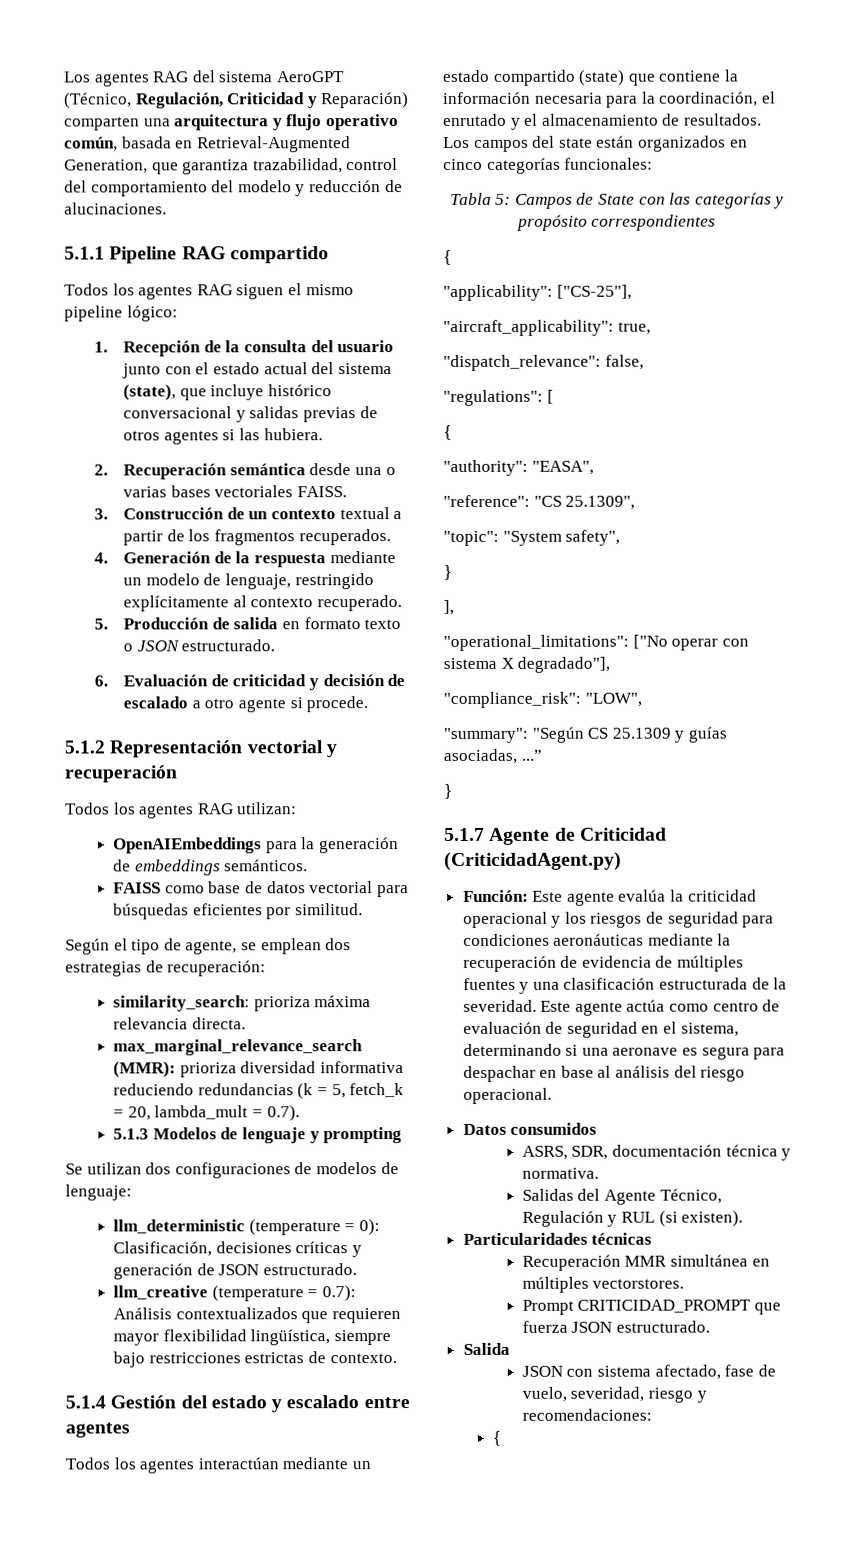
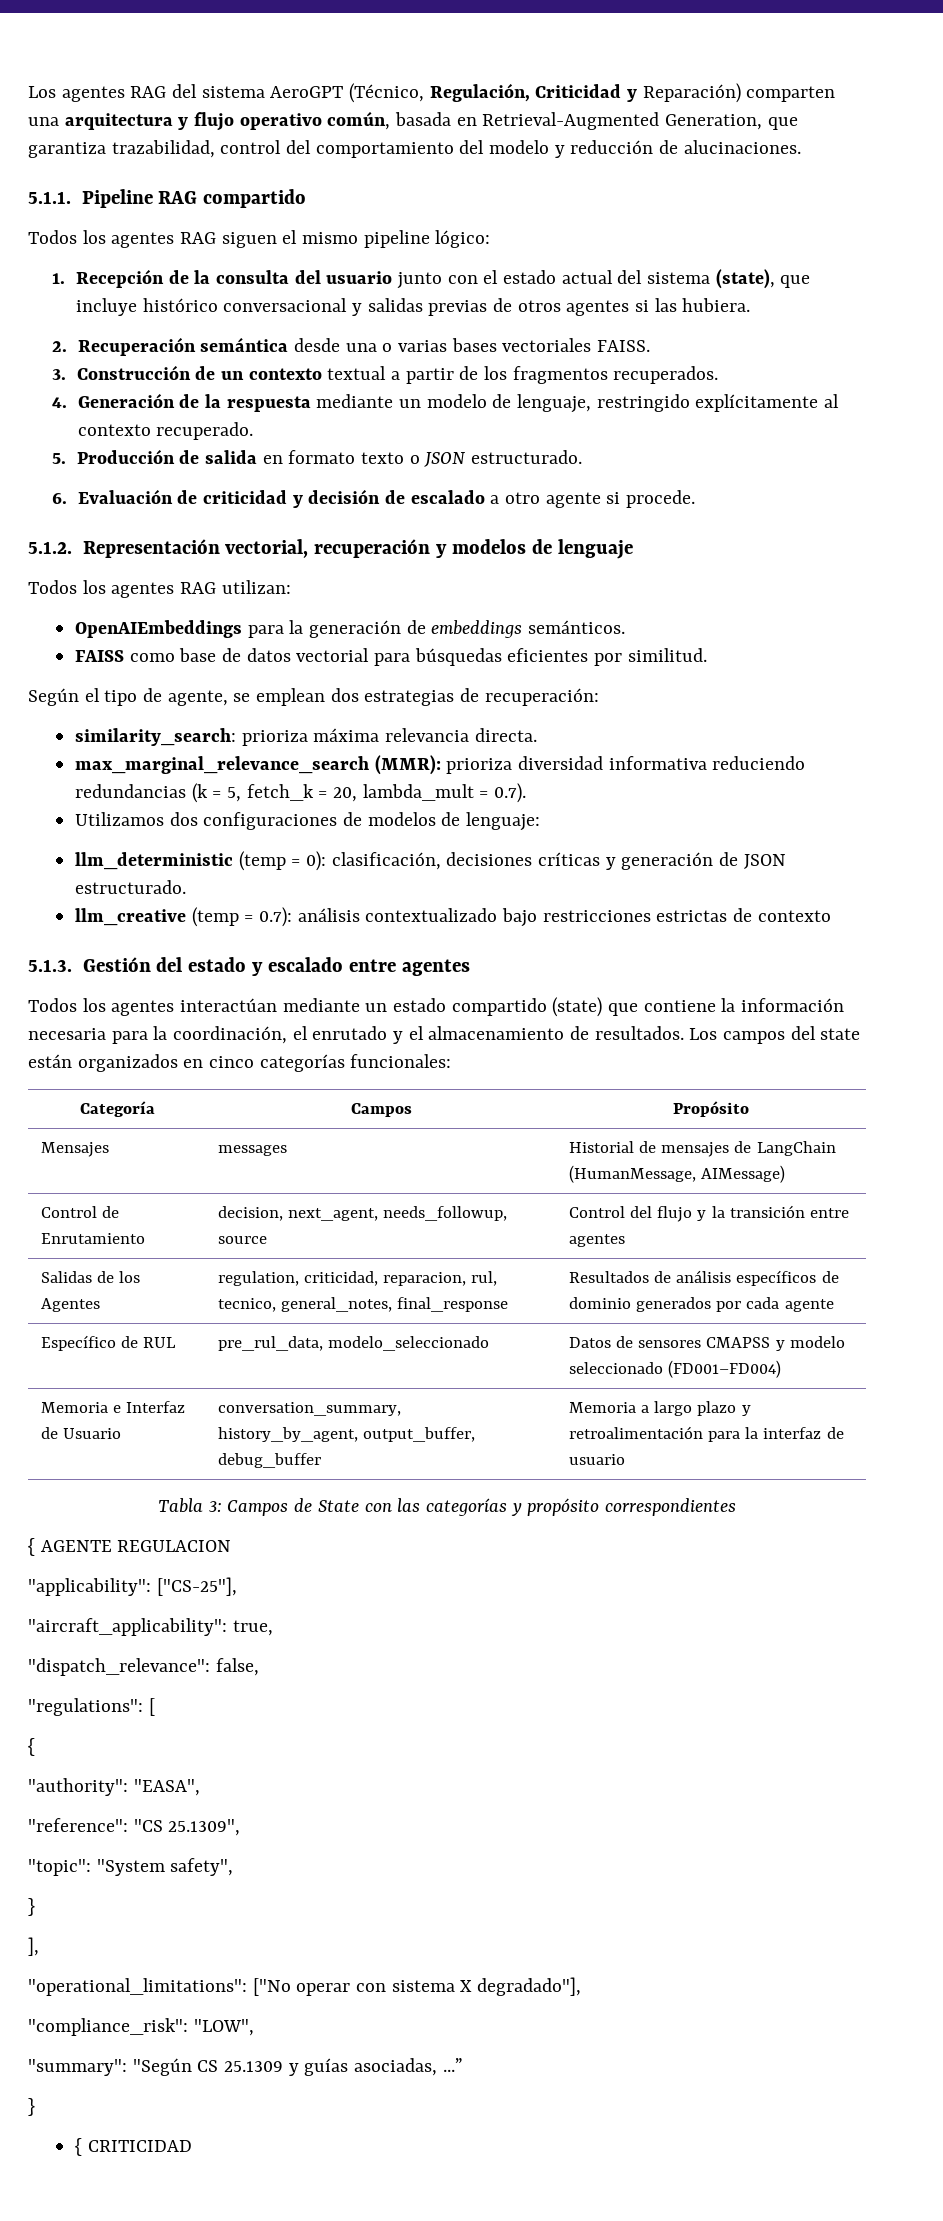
- 5.1.1 Pipeline RAG compartido
+ 5.1.1. Pipeline RAG compartido
- 5.1.2 Representación vectorial y recuperación
+ 5.1.2. Representación vectorial, recuperación y modelos de lenguaje
- 5.1.3 Modelos de lenguaje y prompting
- Se utilizan dos configuraciones de modelos de lenguaje:
+ Utilizamos dos configuraciones de modelos de lenguaje:
- llm_deterministic (temperature = 0): Clasificación, decisiones críticas y generación de JSON estructurado.
+ llm_deterministic (temp = 0): clasificación, decisiones críticas y generación de JSON estructurado.
- llm_creative (temperature = 0.7): Análisis contextualizados que requieren mayor flexibilidad lingüística, siempre bajo restricciones estrictas de contexto.
- 5.1.4 Gestión del estado y escalado entre agentes
+ llm_creative (temp = 0.7): análisis contextualizado bajo restricciones estrictas de contexto
+ 5.1.3. Gestión del estado y escalado entre agentes
+ Categoría | Campos | Propósito
+ Mensajes | messages | Historial de mensajes de LangChain (HumanMessage, AIMessage)
+ Control de Enrutamiento | decision, next_agent, needs_followup, source | Control del flujo y la transición entre agentes
+ Salidas de los Agentes | regulation, criticidad, reparacion, rul, tecnico, general_notes, final_response | Resultados de análisis específicos de dominio generados por cada agente
+ Específico de RUL | pre_rul_data, modelo_seleccionado | Datos de sensores CMAPSS y modelo seleccionado (FD001–FD004)
+ Memoria e Interfaz de Usuario | conversation_summary, history_by_agent, output_buffer, debug_buffer | Memoria a largo plazo y retroalimentación para la interfaz de usuario
- Tabla 5: Campos de State con las categorías y propósito correspondientes
- {
+ Tabla 3: Campos de State con las categorías y propósito correspondientes
+ { AGENTE REGULACION
- 5.1.7 Agente de Criticidad (CriticidadAgent.py)
- Función: Este agente evalúa la criticidad operacional y los riesgos de seguridad para condiciones aeronáuticas mediante la recuperación de evidencia de múltiples fuentes y una clasificación estructurada de la severidad. Este agente actúa como centro de evaluación de seguridad en el sistema, determinando si una aeronave es segura para despachar en base al análisis del riesgo operacional.
- Datos consumidos
- ASRS, SDR, documentación técnica y normativa.
- Salidas del Agente Técnico, Regulación y RUL (si existen).
- Particularidades técnicas
- Recuperación MMR simultánea en múltiples vectorstores.
- Prompt CRITICIDAD_PROMPT que fuerza JSON estructurado.
- Salida
- JSON con sistema afectado, fase de vuelo, severidad, riesgo y recomendaciones:
- {
+ { CRITICIDAD

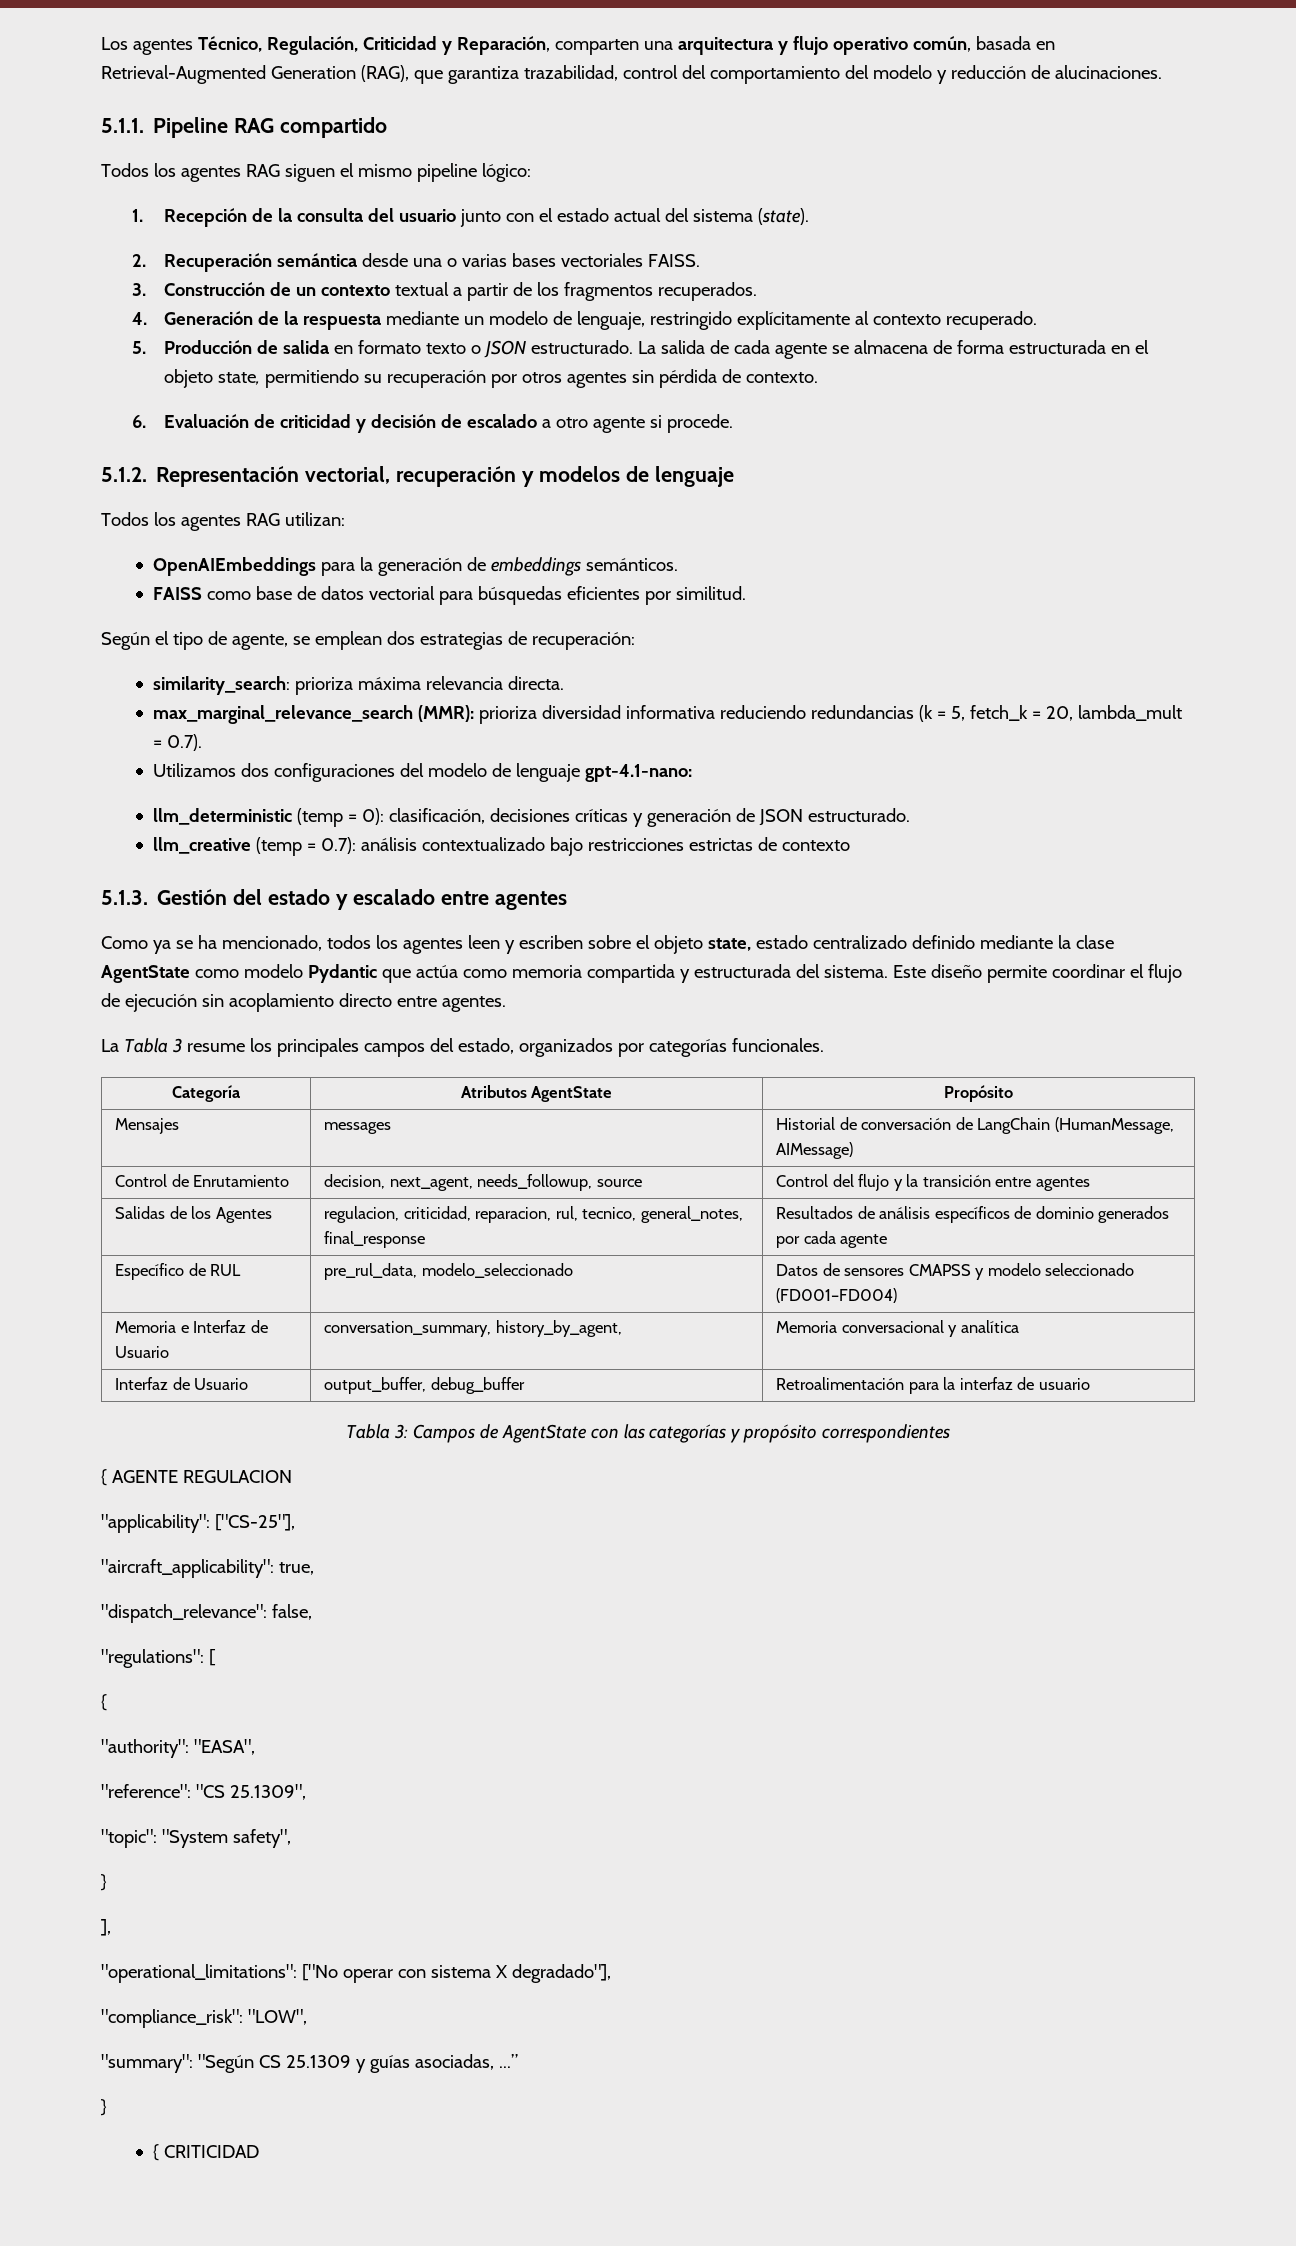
- Los agentes RAG del sistema AeroGPT (Técnico, Regulación, Criticidad y Reparación) comparten una arquitectura y flujo operativo común, basada en Retrieval-Augmented Generation, que garantiza trazabilidad, control del comportamiento del modelo y reducción de alucinaciones.
+ Los agentes Técnico, Regulación, Criticidad y Reparación, comparten una arquitectura y flujo operativo común, basada en Retrieval-Augmented Generation (RAG), que garantiza trazabilidad, control del comportamiento del modelo y reducción de alucinaciones.
- 1. Recepción de la consulta del usuario junto con el estado actual del sistema (state), que incluye histórico conversacional y salidas previas de otros agentes si las hubiera.
+ 1. Recepción de la consulta del usuario junto con el estado actual del sistema (state).
+ La salida de cada agente se almacena de forma estructurada en el objeto state, permitiendo su recuperación por otros agentes sin pérdida de contexto.
- Utilizamos dos configuraciones de modelos de lenguaje:
+ Utilizamos dos configuraciones del modelo de lenguaje gpt-4.1-nano:
- Todos los agentes interactúan mediante un estado compartido (state) que contiene la información necesaria para la coordinación, el enrutado y el almacenamiento de resultados. Los campos del state están organizados en cinco categorías funcionales:
+ Como ya se ha mencionado, todos los agentes leen y escriben sobre el objeto state, estado centralizado definido mediante la clase AgentState como modelo Pydantic que actúa como memoria compartida y estructurada del sistema. Este diseño permite coordinar el flujo de ejecución sin acoplamiento directo entre agentes.
+ La Tabla 3 resume los principales campos del estado, organizados por categorías funcionales.
- Categoría | Campos | Propósito
+ Categoría | Atributos AgentState | Propósito
- Mensajes | messages | Historial de mensajes de LangChain (HumanMessage, AIMessage)
+ Mensajes | messages | Historial de conversación de LangChain (HumanMessage, AIMessage)
- Salidas de los Agentes | regulation, criticidad, reparacion, rul, tecnico, general_notes, final_response | Resultados de análisis específicos de dominio generados por cada agente
+ Salidas de los Agentes | regulacion, criticidad, reparacion, rul, tecnico, general_notes, final_response | Resultados de análisis específicos de dominio generados por cada agente
- Memoria e Interfaz de Usuario | conversation_summary, history_by_agent, output_buffer, debug_buffer | Memoria a largo plazo y retroalimentación para la interfaz de usuario
+ Memoria e Interfaz de Usuario | conversation_summary, history_by_agent, | Memoria conversacional y analítica
+ Interfaz de Usuario | output_buffer, debug_buffer | Retroalimentación para la interfaz de usuario
- Tabla 3: Campos de State con las categorías y propósito correspondientes
+ Tabla 3: Campos de AgentState con las categorías y propósito correspondientes

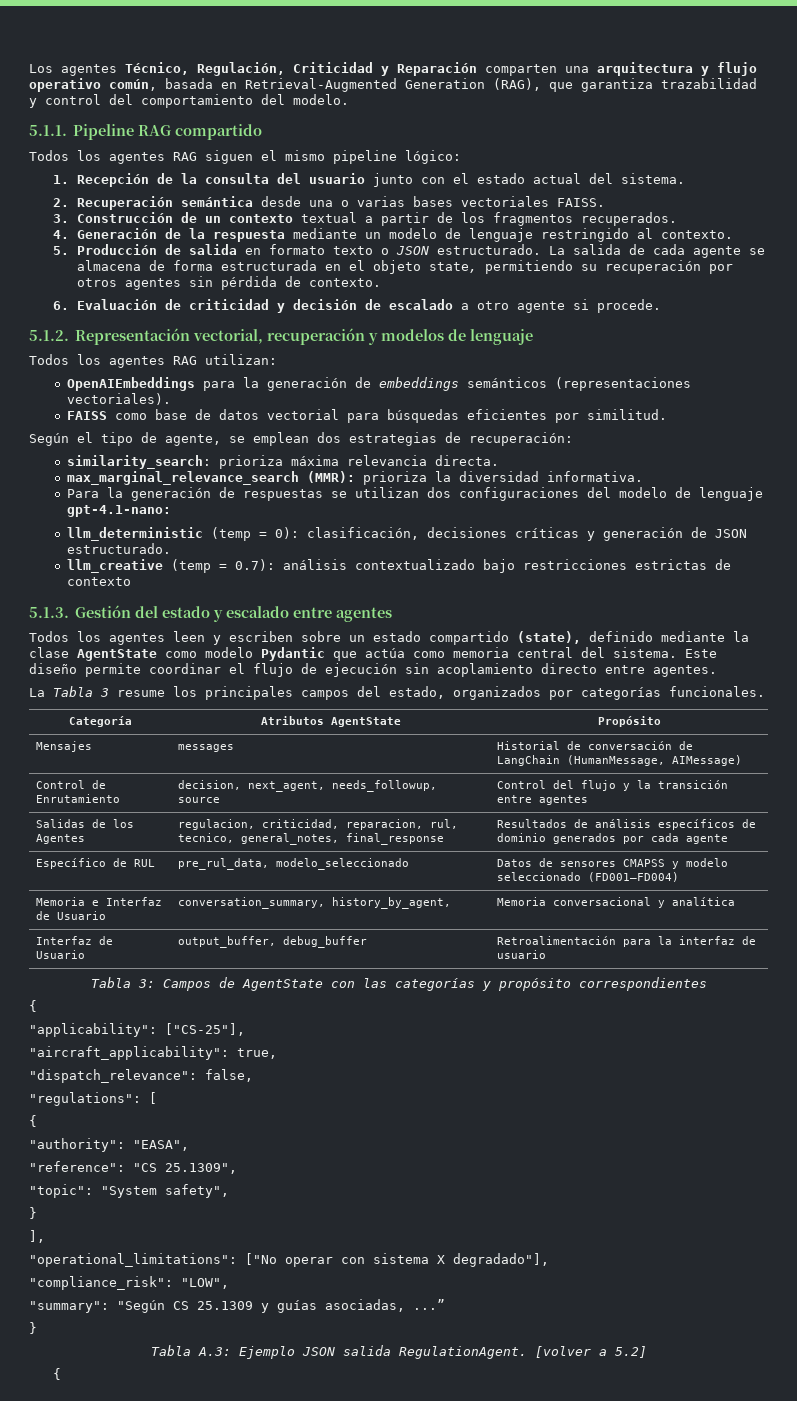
- Los agentes Técnico, Regulación, Criticidad y Reparación, comparten una arquitectura y flujo operativo común, basada en Retrieval-Augmented Generation (RAG), que garantiza trazabilidad, control del comportamiento del modelo y reducción de alucinaciones.
+ Los agentes Técnico, Regulación, Criticidad y Reparación comparten una arquitectura y flujo operativo común, basada en Retrieval-Augmented Generation (RAG), que garantiza trazabilidad y control del comportamiento del modelo.
- 1. Recepción de la consulta del usuario junto con el estado actual del sistema (state).
+ 1. Recepción de la consulta del usuario junto con el estado actual del sistema.
- 4. Generación de la respuesta mediante un modelo de lenguaje, restringido explícitamente al contexto recuperado.
+ 4. Generación de la respuesta mediante un modelo de lenguaje restringido al contexto.
- OpenAIEmbeddings para la generación de embeddings semánticos.
+ OpenAIEmbeddings para la generación de embeddings semánticos (representaciones vectoriales).
- max_marginal_relevance_search (MMR): prioriza diversidad informativa reduciendo redundancias (k = 5, fetch_k = 20, lambda_mult = 0.7).
- Utilizamos dos configuraciones del modelo de lenguaje gpt-4.1-nano:
+ max_marginal_relevance_search (MMR): prioriza la diversidad informativa.
+ Para la generación de respuestas se utilizan dos configuraciones del modelo de lenguaje gpt-4.1-nano:
- Como ya se ha mencionado, todos los agentes leen y escriben sobre el objeto state, estado centralizado definido mediante la clase AgentState como modelo Pydantic que actúa como memoria compartida y estructurada del sistema.
+ Todos los agentes leen y escriben sobre un estado compartido (state), definido mediante la clase AgentState como modelo Pydantic que actúa como memoria central del sistema.
  Tabla 3: Campos de AgentState con las categorías y propósito correspondientes
- { AGENTE REGULACION
+ {
- { CRITICIDAD
+ Tabla A.3: Ejemplo JSON salida RegulationAgent. [volver a 5.2]
+ {

